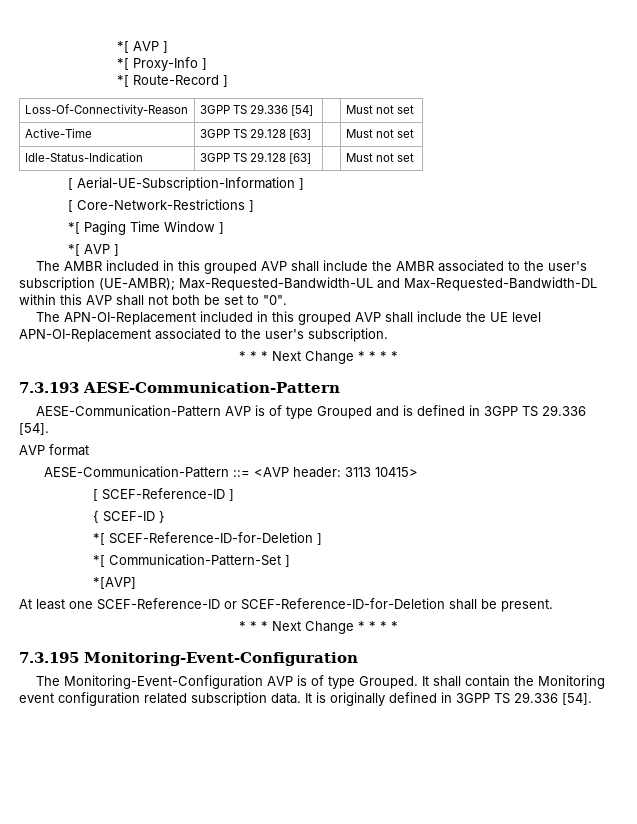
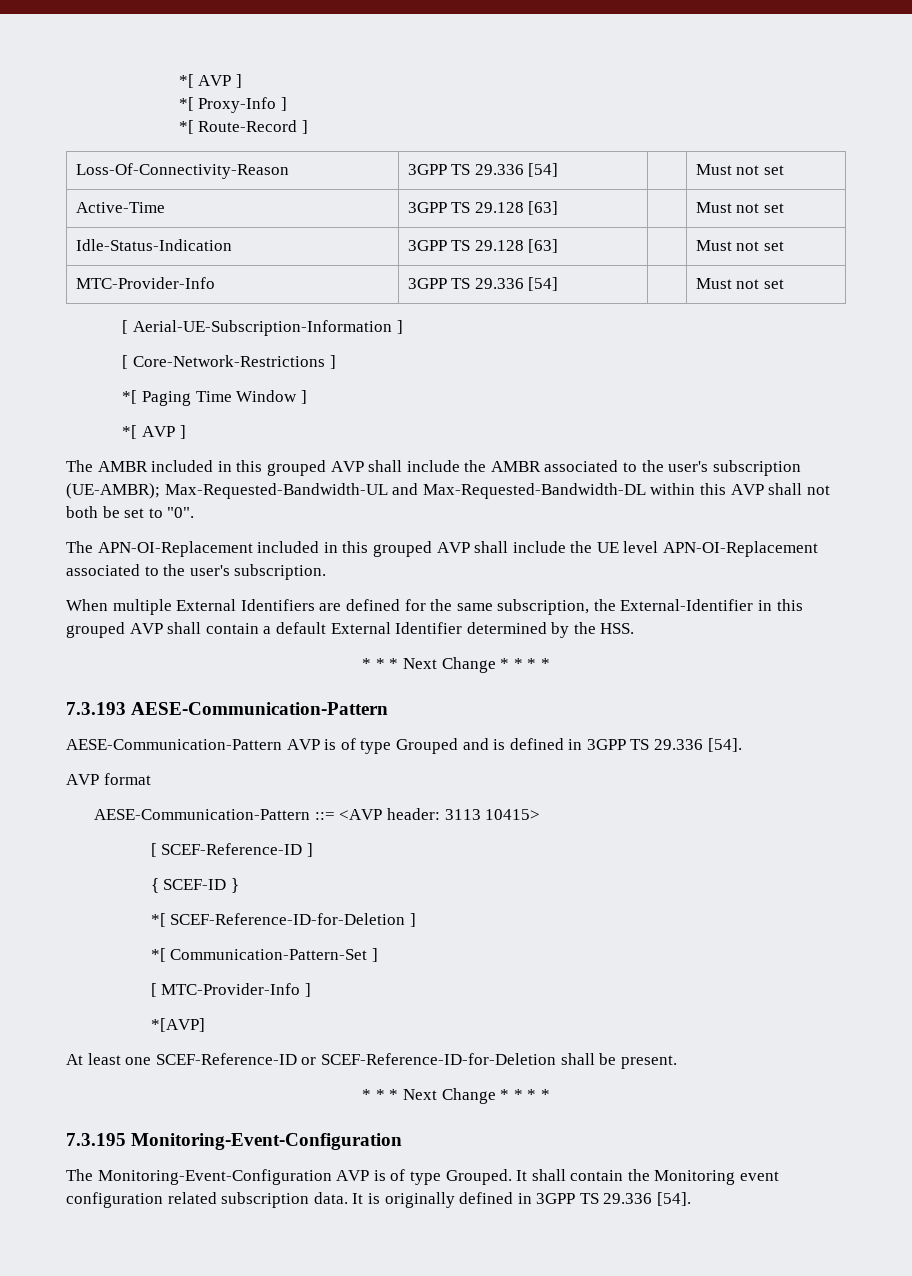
+ MTC-Provider-Info | 3GPP TS 29.336 [54] | | Must not set
+ When multiple External Identifiers are defined for the same subscription, the External-Identifier in this grouped AVP shall contain a default External Identifier determined by the HSS.
+ [ MTC-Provider-Info ]

